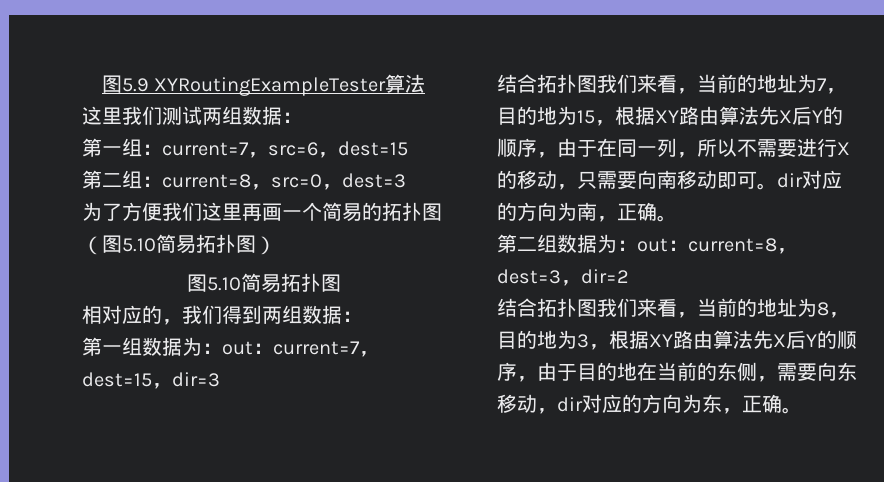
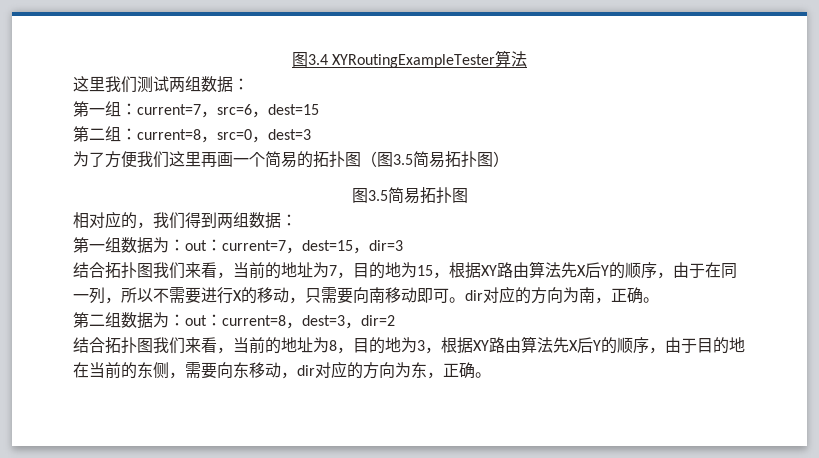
- 图5.9 XYRoutingExampleTester算法
+ 图3.4 XYRoutingExampleTester算法
- 为了方便我们这里再画一个简易的拓扑图（图5.10简易拓扑图）
- 图5.10简易拓扑图
+ 为了方便我们这里再画一个简易的拓扑图（图3.5简易拓扑图）
+ 图3.5简易拓扑图

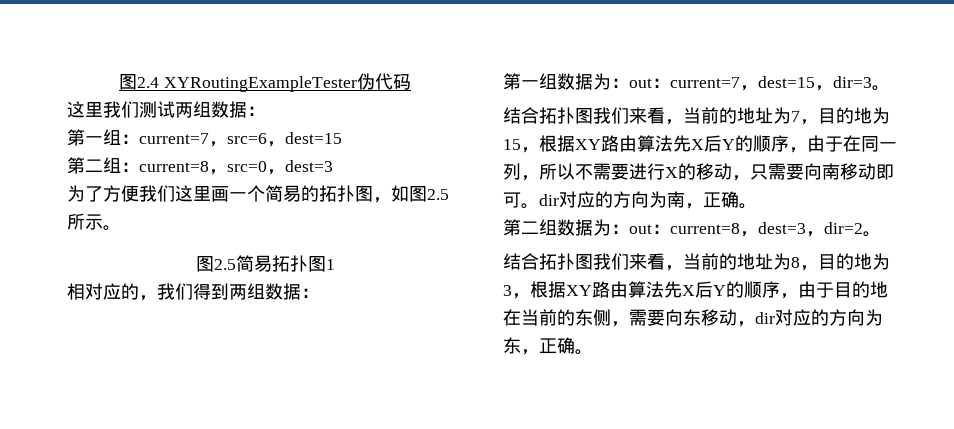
- 图3.4 XYRoutingExampleTester算法
+ 图2.4 XYRoutingExampleTester伪代码
- 为了方便我们这里再画一个简易的拓扑图（图3.5简易拓扑图）
- 图3.5简易拓扑图
+ 为了方便我们这里画一个简易的拓扑图，如图2.5所示。
+ 图2.5简易拓扑图1
- 第一组数据为：out：current=7，dest=15，dir=3
+ 第一组数据为：out：current=7，dest=15，dir=3。
- 第二组数据为：out：current=8，dest=3，dir=2
+ 第二组数据为：out：current=8，dest=3，dir=2。

